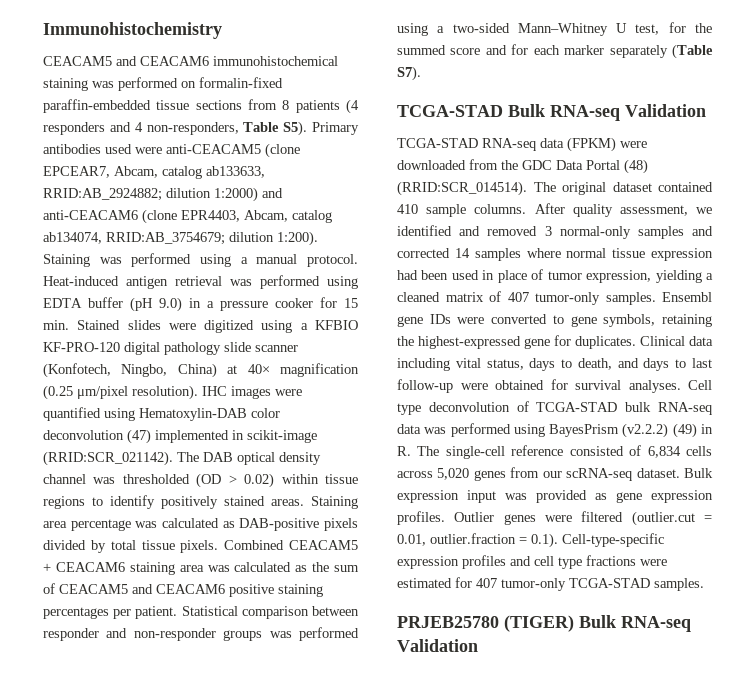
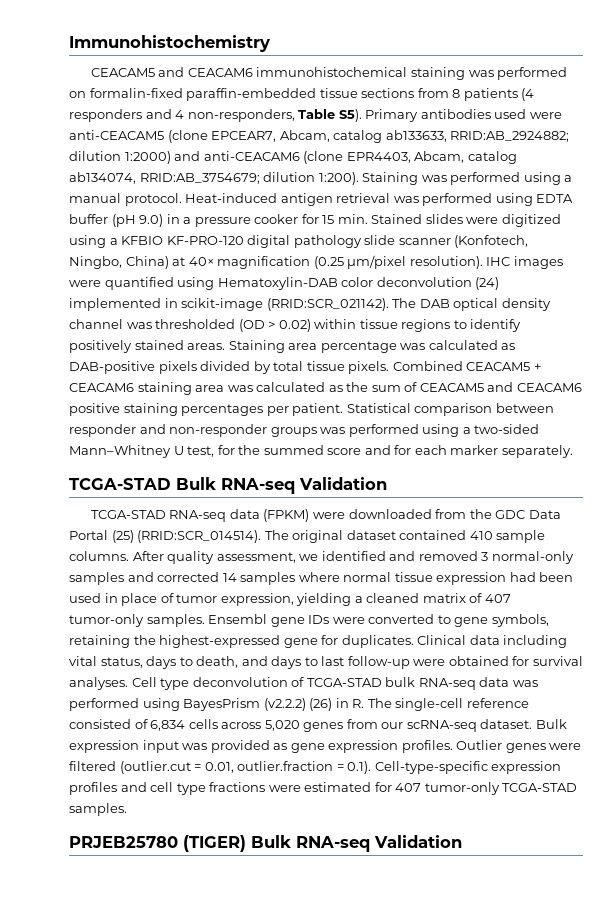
- IHC images were quantified using Hematoxylin-DAB color deconvolution (47) implemented in scikit-image (RRID:SCR_021142).
+ IHC images were quantified using Hematoxylin-DAB color deconvolution (24) implemented in scikit-image (RRID:SCR_021142).
- Statistical comparison between responder and non-responder groups was performed using a two-sided Mann–Whitney U test, for the summed score and for each marker separately (Table S7).
+ Statistical comparison between responder and non-responder groups was performed using a two-sided Mann–Whitney U test, for the summed score and for each marker separately.
- TCGA-STAD RNA-seq data (FPKM) were downloaded from the GDC Data Portal (48) (RRID:SCR_014514).
+ TCGA-STAD RNA-seq data (FPKM) were downloaded from the GDC Data Portal (25) (RRID:SCR_014514).
- Cell type deconvolution of TCGA-STAD bulk RNA-seq data was performed using BayesPrism (v2.2.2) (49) in R. The single-cell reference consisted of 6,834 cells across 5,020 genes from our scRNA-seq dataset.
+ Cell type deconvolution of TCGA-STAD bulk RNA-seq data was performed using BayesPrism (v2.2.2) (26) in R. The single-cell reference consisted of 6,834 cells across 5,020 genes from our scRNA-seq dataset.

